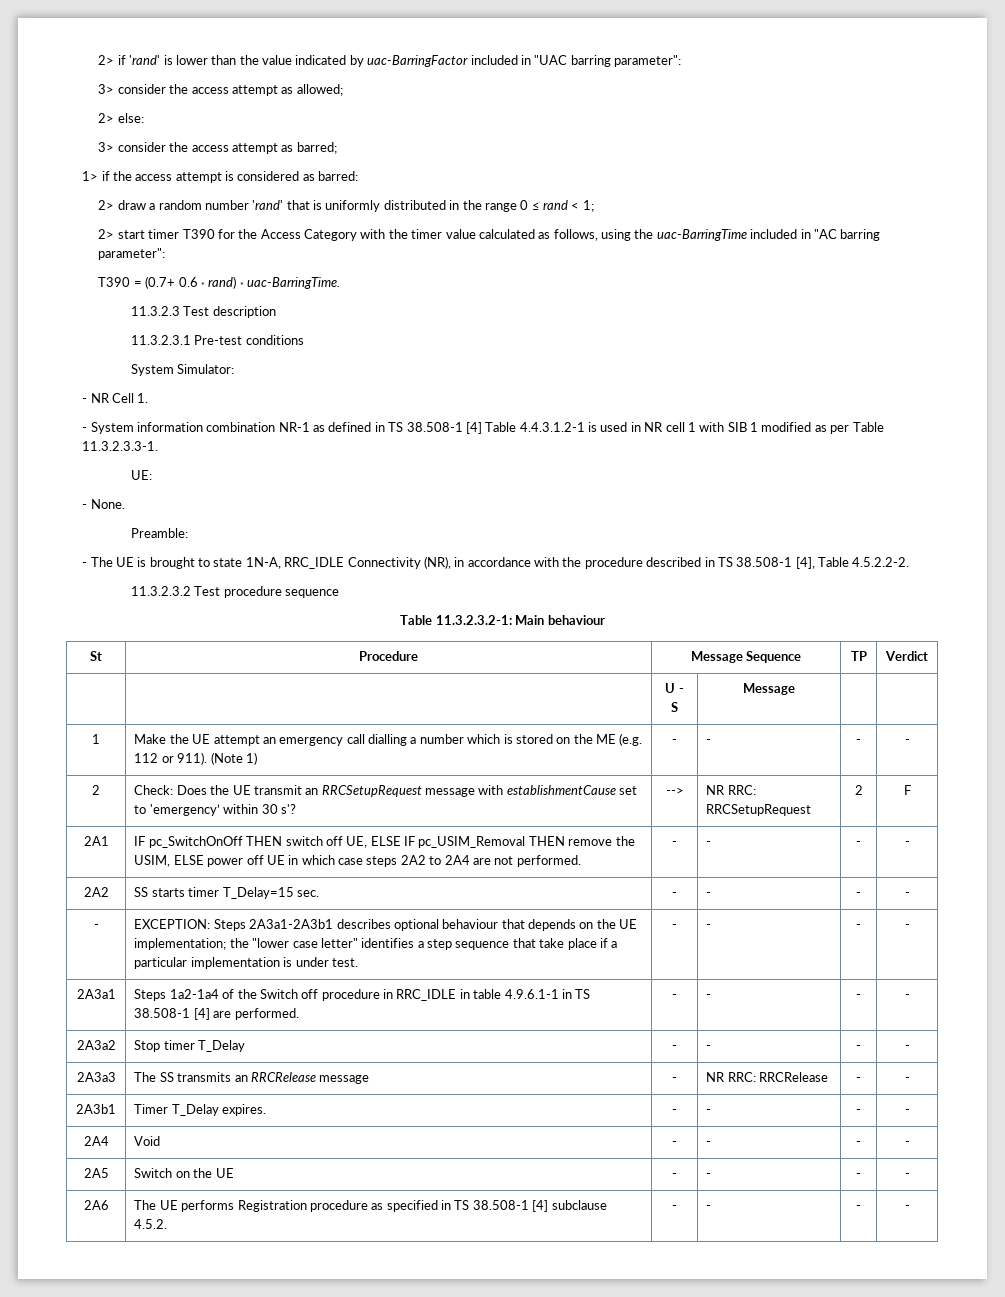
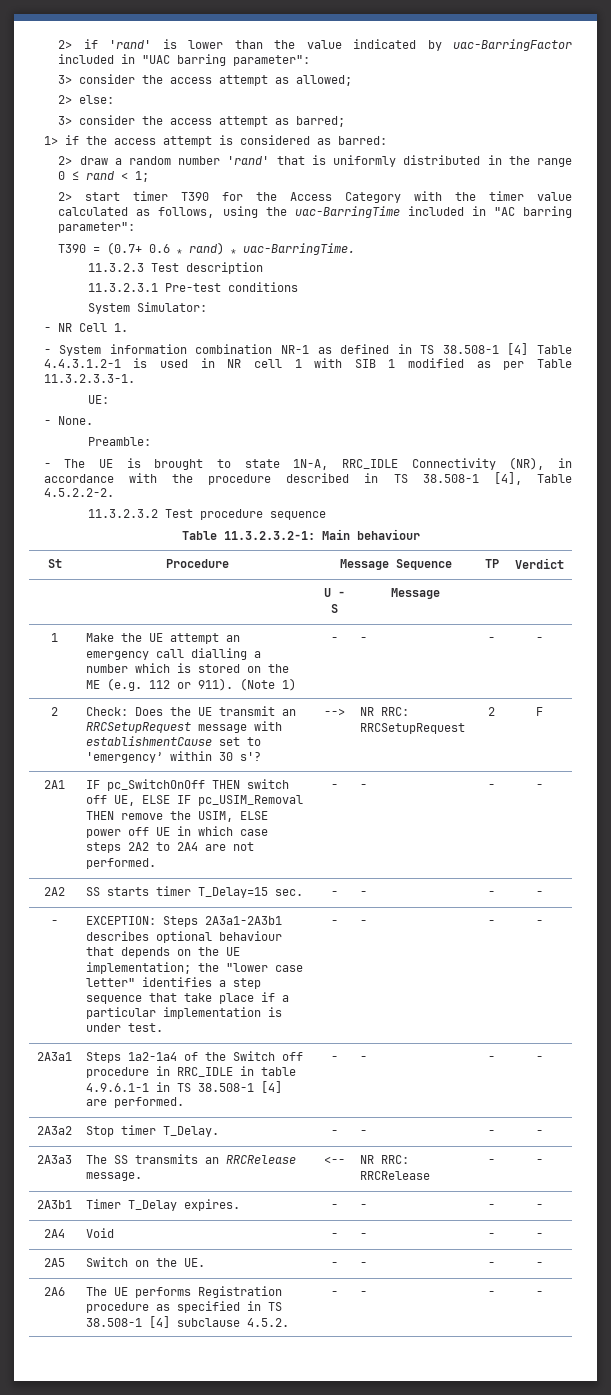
- 2A3a2 | Stop timer T_Delay | - | - | - | -
+ 2A3a2 | Stop timer T_Delay. | - | - | - | -
- 2A3a3 | The SS transmits an RRCRelease message | - | NR RRC: RRCRelease | - | -
+ 2A3a3 | The SS transmits an RRCRelease message. | <-- | NR RRC: RRCRelease | - | -
- 2A5 | Switch on the UE | - | - | - | -
+ 2A5 | Switch on the UE. | - | - | - | -

